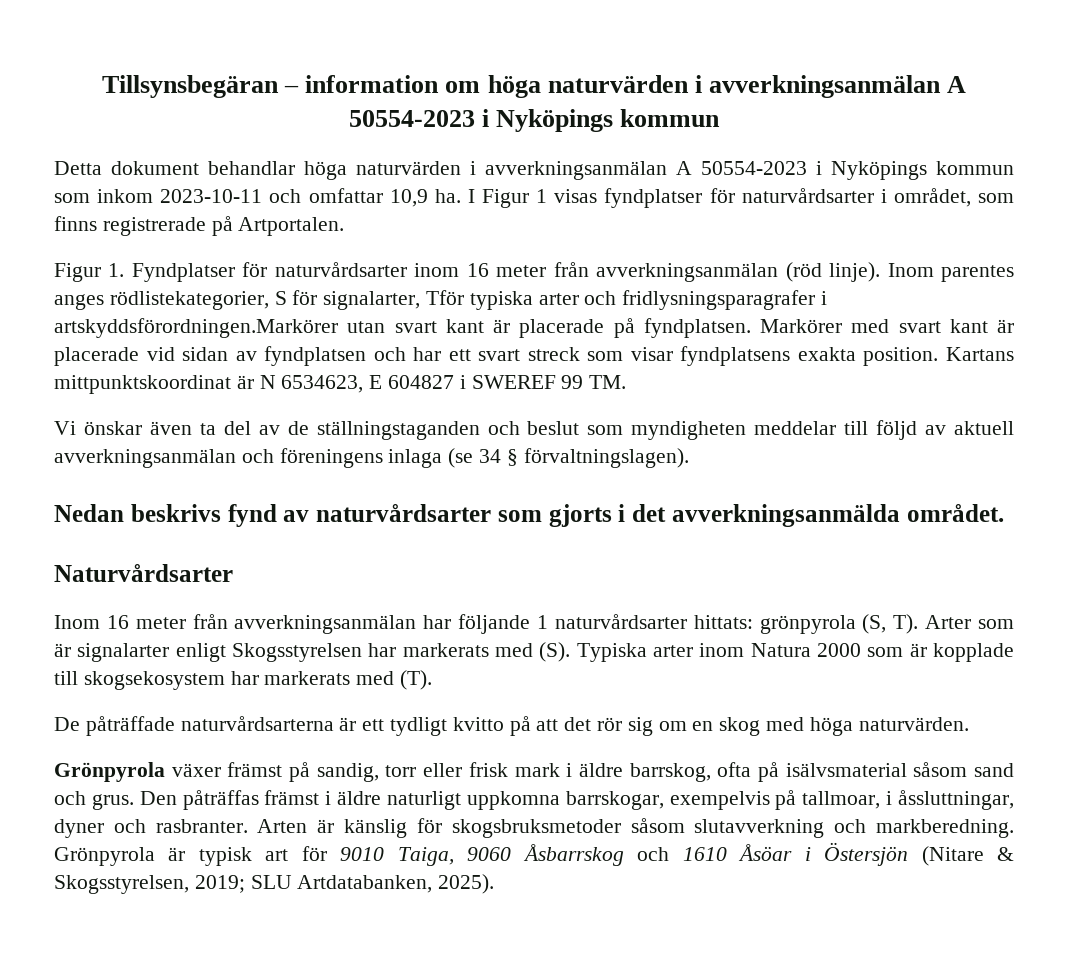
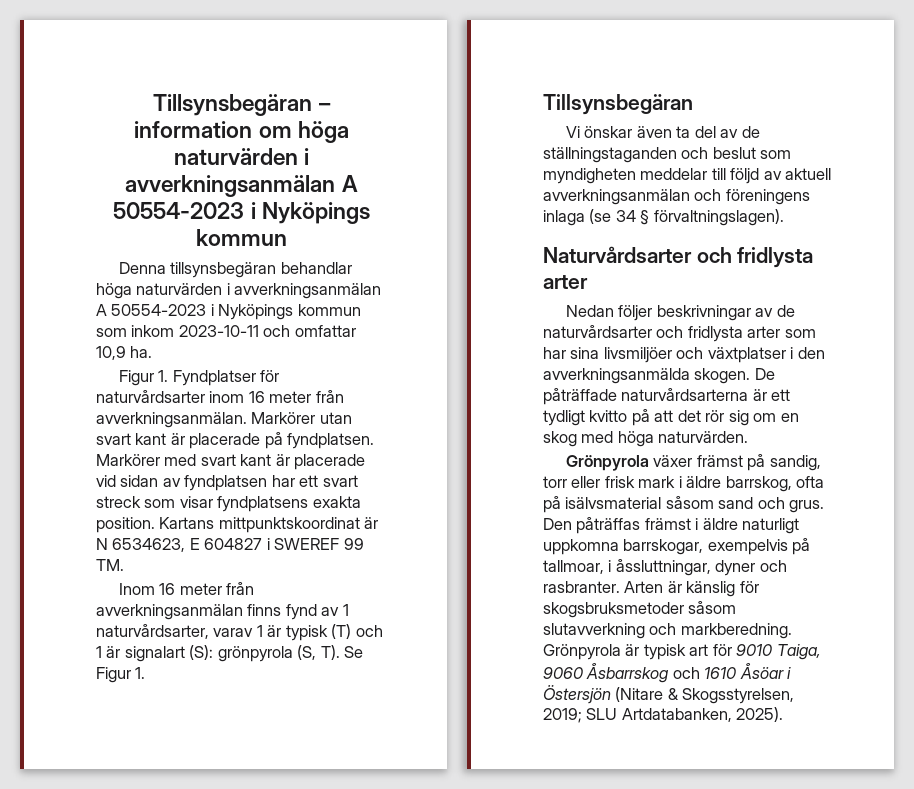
- Detta dokument behandlar höga naturvärden i avverkningsanmälan A 50554-2023 i Nyköpings kommun som inkom 2023-10-11 och omfattar 10,9 ha. I Figur 1 visas fyndplatser för naturvårdsarter i området, som finns registrerade på Artportalen.
+ Denna tillsynsbegäran behandlar höga naturvärden i avverkningsanmälan A 50554-2023 i Nyköpings kommun som inkom 2023-10-11 och omfattar 10,9 ha.
- Figur 1. Fyndplatser för naturvårdsarter inom 16 meter från avverkningsanmälan (röd linje). Inom parentes anges rödlistekategorier, S för signalarter, Tför typiska arter och fridlysningsparagrafer i artskyddsförordningen.Markörer utan svart kant är placerade på fyndplatsen.
+ Figur 1. Fyndplatser för naturvårdsarter inom 16 meter från avverkningsanmälan. Markörer utan svart kant är placerade på fyndplatsen.
- Markörer med svart kant är placerade vid sidan av fyndplatsen och har ett svart streck som visar fyndplatsens exakta position.
+ Markörer med svart kant är placerade vid sidan av fyndplatsen har ett svart streck som visar fyndplatsens exakta position.
+ Inom 16 meter från avverkningsanmälan finns fynd av 1 naturvårdsarter, varav 1 är typisk (T) och 1 är signalart (S): grönpyrola (S, T). Se Figur 1.
+ Tillsynsbegäran
- Nedan beskrivs fynd av naturvårdsarter som gjorts i det avverkningsanmälda området.
- Naturvårdsarter
- Inom 16 meter från avverkningsanmälan har följande 1 naturvårdsarter hittats: grönpyrola (S, T). Arter som är signalarter enligt Skogsstyrelsen har markerats med (S). Typiska arter inom Natura 2000 som är kopplade till skogsekosystem har markerats med (T).
- De påträffade naturvårdsarterna är ett tydligt kvitto på att det rör sig om en skog med höga naturvärden.
+ Naturvårdsarter och fridlysta arter
+ Nedan följer beskrivningar av de naturvårdsarter och fridlysta arter som har sina livsmiljöer och växtplatser i den avverkningsanmälda skogen. De påträffade naturvårdsarterna är ett tydligt kvitto på att det rör sig om en skog med höga naturvärden.

